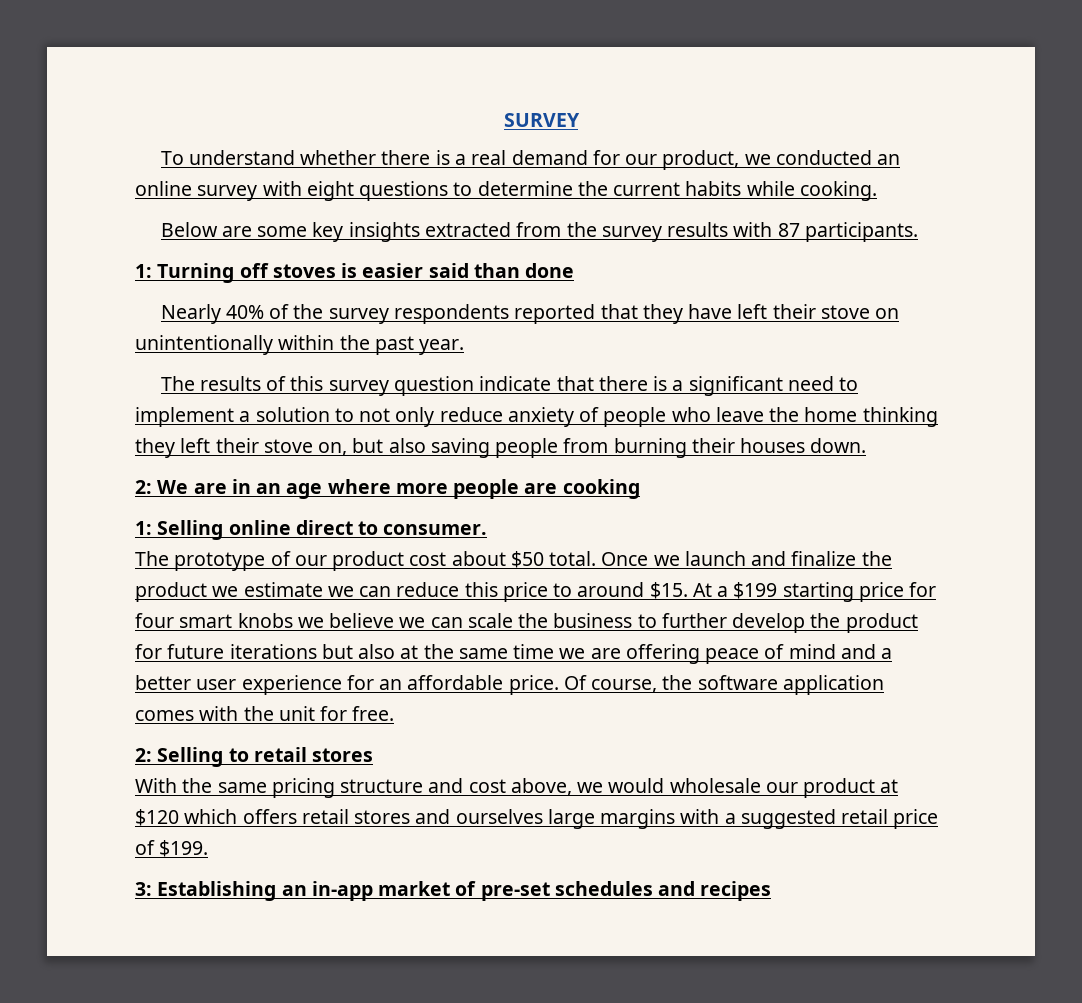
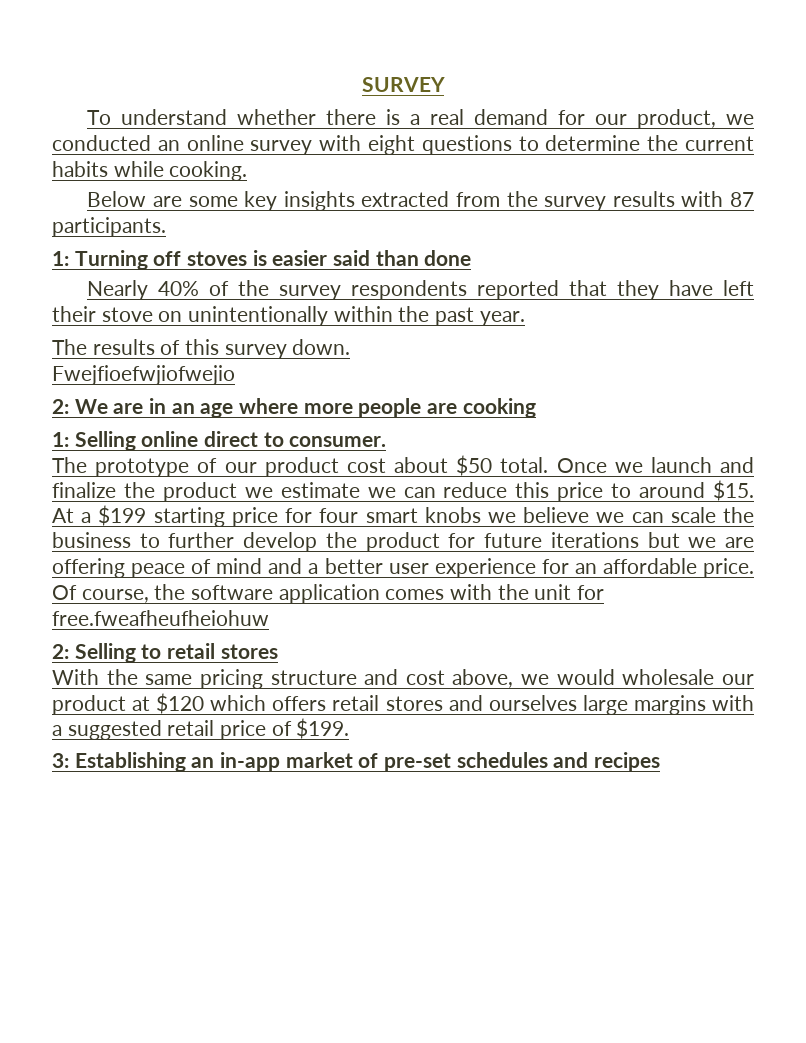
- The results of this survey question indicate that there is a significant need to implement a solution to not only reduce anxiety of people who leave the home thinking they left their stove on, but also saving people from burning their houses down.
+ The results of this survey down.
+ Fwejfioefwjiofwejio
- At a $199 starting price for four smart knobs we believe we can scale the business to further develop the product for future iterations but also at the same time we are offering peace of mind and a better user experience for an affordable price.
+ At a $199 starting price for four smart knobs we believe we can scale the business to further develop the product for future iterations but we are offering peace of mind and a better user experience for an affordable price.
- Of course, the software application comes with the unit for free.
+ Of course, the software application comes with the unit for free.fweafheufheiohuw

